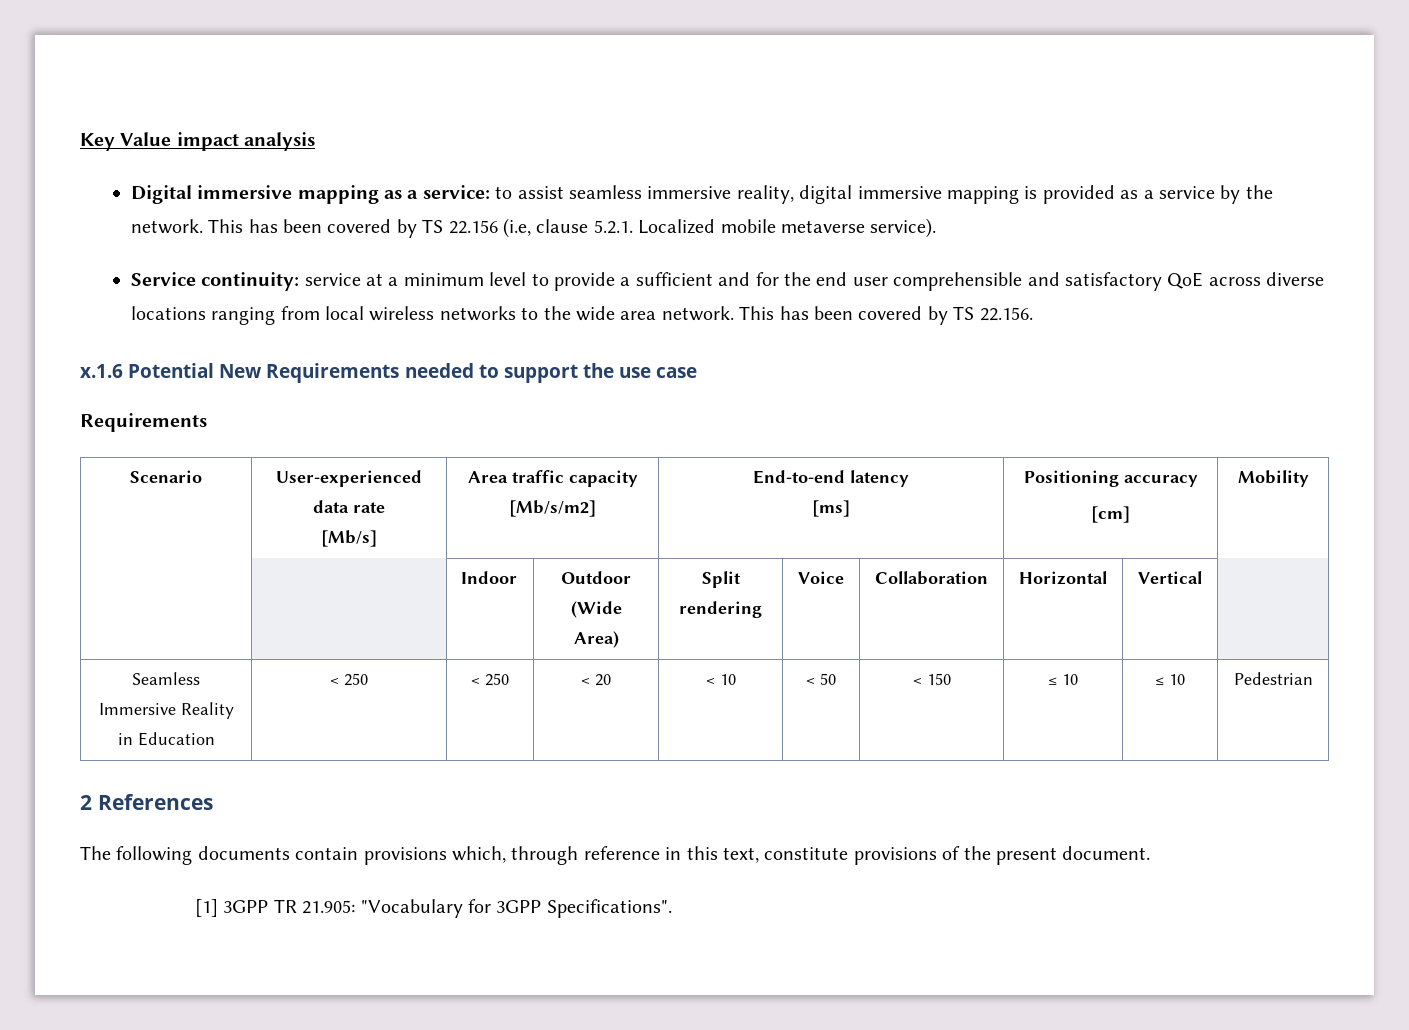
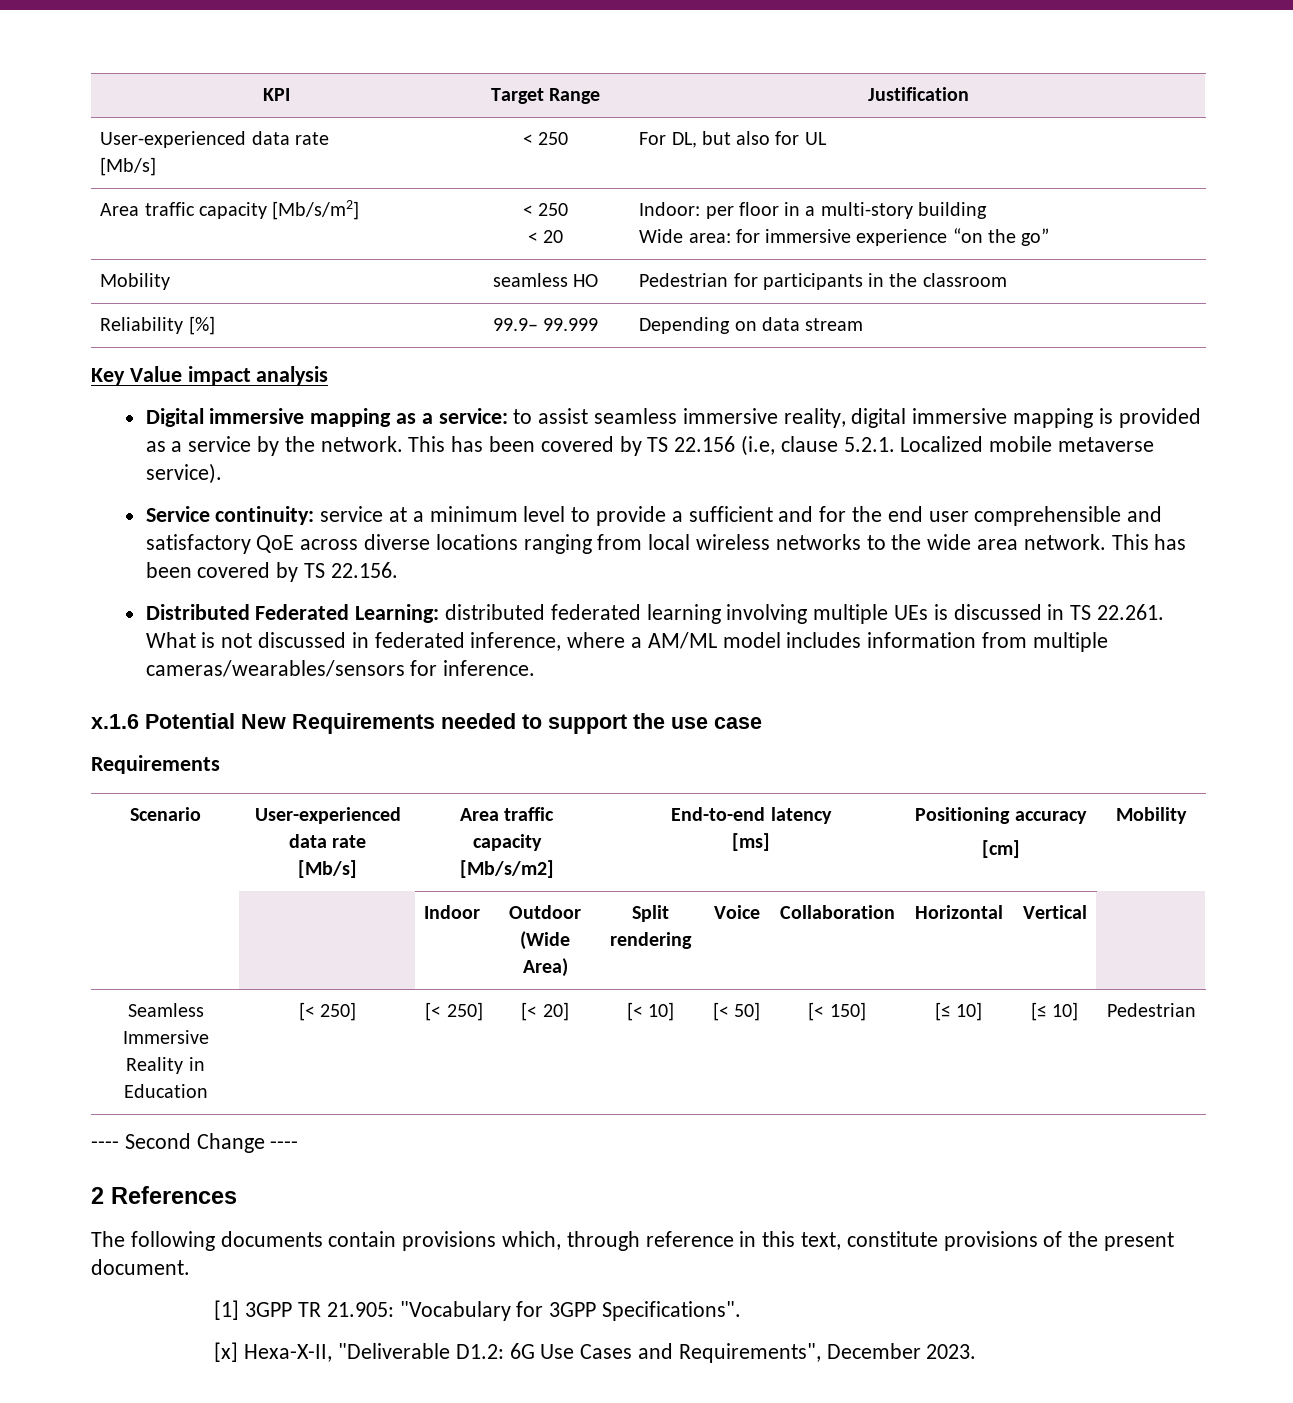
+ KPI | Target Range | Justification
+ User-experienced data rate
+ [Mb/s] | < 250 | For DL, but also for UL
+ Area traffic capacity [Mb/s/m2] | < 250
+ < 20 | Indoor: per floor in a multi-story building
+ Wide area: for immersive experience “on the go”
+ Mobility | seamless HO | Pedestrian for participants in the classroom
+ Reliability [%] | 99.9– 99.999 | Depending on data stream
+ Distributed Federated Learning: distributed federated learning involving multiple UEs is discussed in TS 22.261. What is not discussed in federated inference, where a AM/ML model includes information from multiple cameras/wearables/sensors for inference.
- Seamless Immersive Reality in Education | < 250 | < 250 | < 20 | < 10 | < 50 | < 150 | ≤ 10 | ≤ 10 | Pedestrian
+ Seamless Immersive Reality in Education | [< 250] | [< 250] | [< 20] | [< 10] | [< 50] | [< 150] | [≤ 10] | [≤ 10] | Pedestrian
+ ---- Second Change ----
+ [x] Hexa-X-II, "Deliverable D1.2: 6G Use Cases and Requirements", December 2023.

